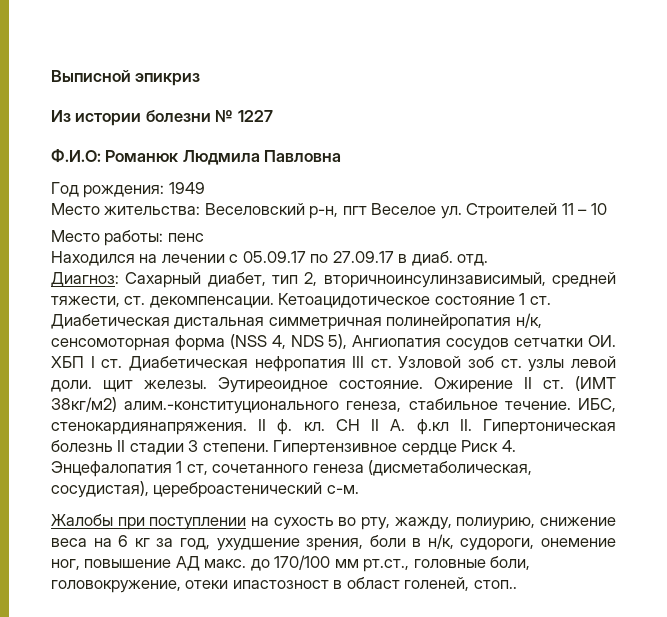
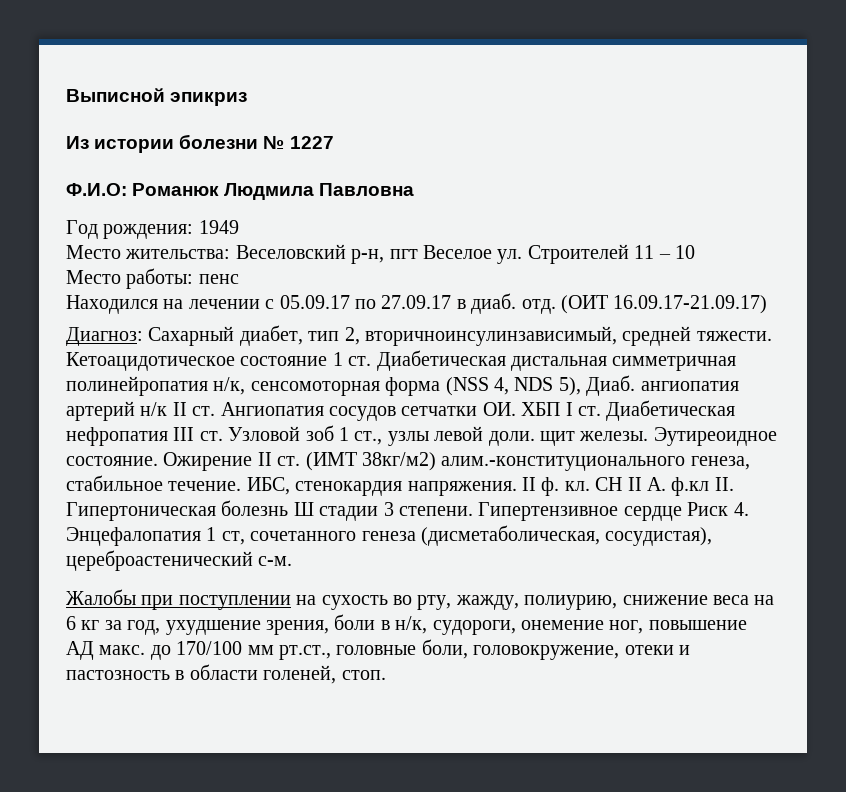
+ (ОИТ 16.09.17-21.09.17)
- Диагноз: Сахарный диабет, тип 2, вторичноинсулинзависимый, средней тяжести, ст. декомпенсации.
+ Диагноз: Сахарный диабет, тип 2, вторичноинсулинзависимый, средней тяжести.
- Кетоацидотическое состояние 1 ст. Диабетическая дистальная симметричная полинейропатия н/к, сенсомоторная форма (NSS 4, NDS 5), Ангиопатия сосудов сетчатки ОИ. ХБП I ст. Диабетическая нефропатия III ст. Узловой зоб ст. узлы левой доли. щит железы.
+ Кетоацидотическое состояние 1 ст. Диабетическая дистальная симметричная полинейропатия н/к, сенсомоторная форма (NSS 4, NDS 5), Диаб. ангиопатия артерий н/к II ст. Ангиопатия сосудов сетчатки ОИ. ХБП I ст. Диабетическая нефропатия III ст. Узловой зоб 1 ст., узлы левой доли. щит железы.
- ИБС, стенокардиянапряжения.
+ ИБС, стенокардия напряжения.
- СН II А. ф.кл II. Гипертоническая болезнь II стадии 3 степени.
+ СН II А. ф.кл II. Гипертоническая болезнь Ш стадии 3 степени.
- Жалобы при поступлении на сухость во рту, жажду, полиурию, снижение веса на 6 кг за год, ухудшение зрения, боли в н/к, судороги, онемение ног, повышение АД макс. до 170/100 мм рт.ст., головные боли, головокружение, отеки ипастозност в област голеней, стоп..
+ Жалобы при поступлении на сухость во рту, жажду, полиурию, снижение веса на 6 кг за год, ухудшение зрения, боли в н/к, судороги, онемение ног, повышение АД макс. до 170/100 мм рт.ст., головные боли, головокружение, отеки и пастозность в области голеней, стоп.

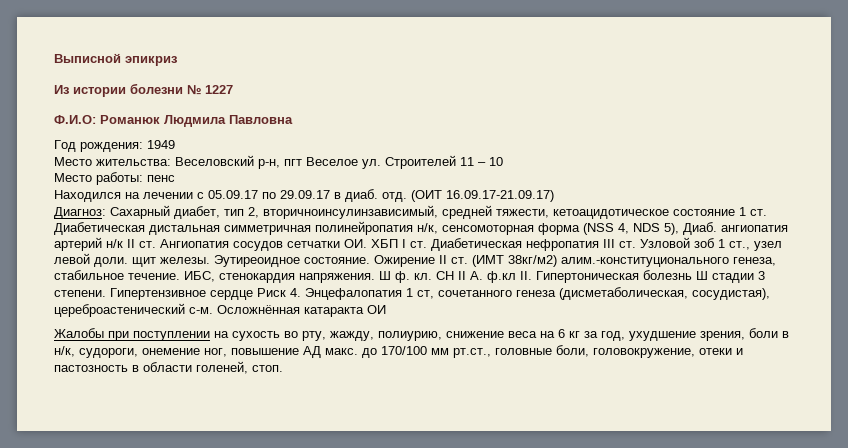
- Находился на лечении с 05.09.17 по 27.09.17 в диаб. отд.
+ Находился на лечении с 05.09.17 по 29.09.17 в диаб. отд.
- Диагноз: Сахарный диабет, тип 2, вторичноинсулинзависимый, средней тяжести. Кетоацидотическое состояние 1 ст. Диабетическая дистальная симметричная полинейропатия н/к, сенсомоторная форма (NSS 4, NDS 5), Диаб. ангиопатия артерий н/к II ст. Ангиопатия сосудов сетчатки ОИ. ХБП I ст. Диабетическая нефропатия III ст. Узловой зоб 1 ст., узлы левой доли. щит железы.
+ Диагноз: Сахарный диабет, тип 2, вторичноинсулинзависимый, средней тяжести, кетоацидотическое состояние 1 ст. Диабетическая дистальная симметричная полинейропатия н/к, сенсомоторная форма (NSS 4, NDS 5), Диаб. ангиопатия артерий н/к II ст. Ангиопатия сосудов сетчатки ОИ. ХБП I ст. Диабетическая нефропатия III ст. Узловой зоб 1 ст., узел левой доли. щит железы.
- II ф. кл.
+ Ш ф. кл.
+ Осложнённая катаракта ОИ

